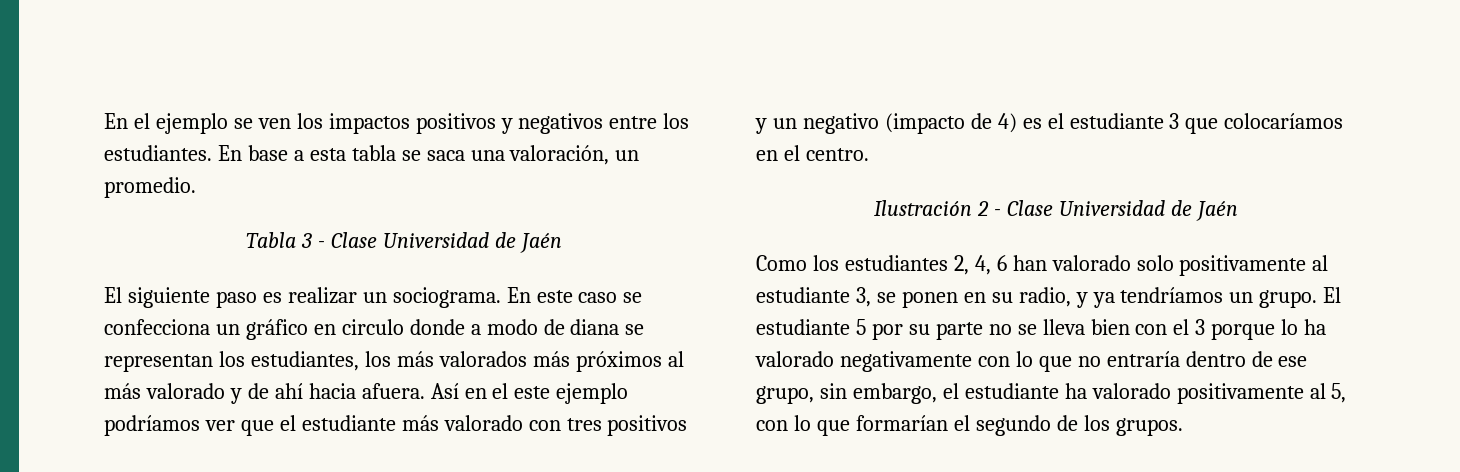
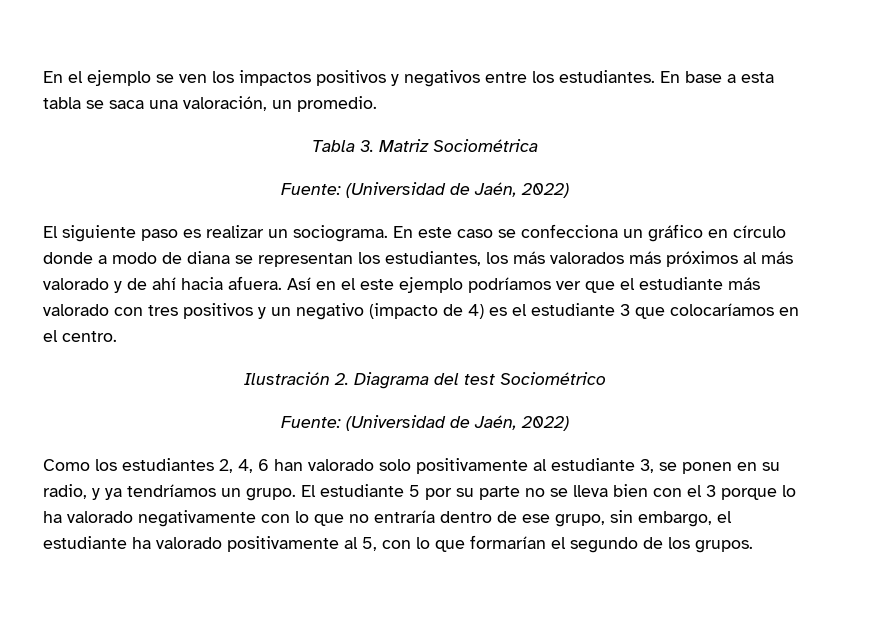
- Tabla 3 - Clase Universidad de Jaén
+ Tabla 3. Matriz Sociométrica
+ Fuente: (Universidad de Jaén, 2022)
- En este caso se confecciona un gráfico en circulo donde a modo de diana se representan los estudiantes, los más valorados más próximos al más valorado y de ahí hacia afuera.
+ En este caso se confecciona un gráfico en círculo donde a modo de diana se representan los estudiantes, los más valorados más próximos al más valorado y de ahí hacia afuera.
- Ilustración 2 - Clase Universidad de Jaén
+ Ilustración 2. Diagrama del test Sociométrico
+ Fuente: (Universidad de Jaén, 2022)

